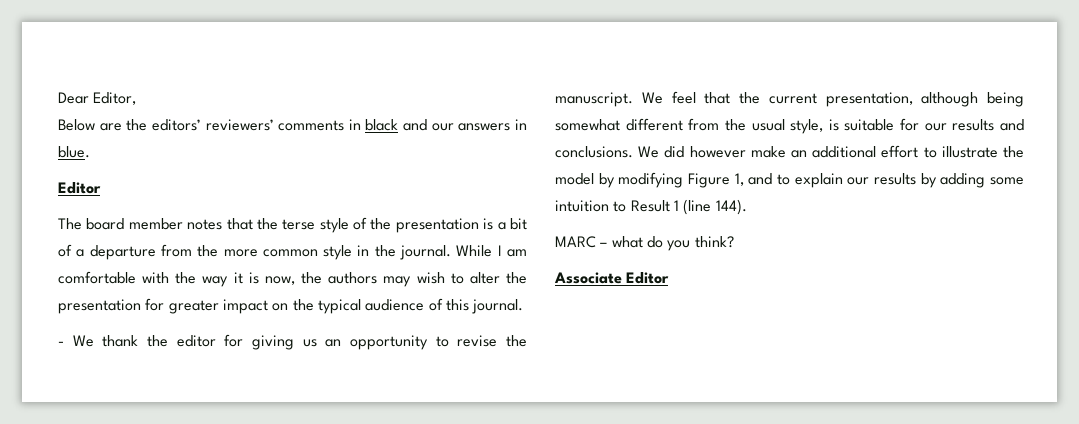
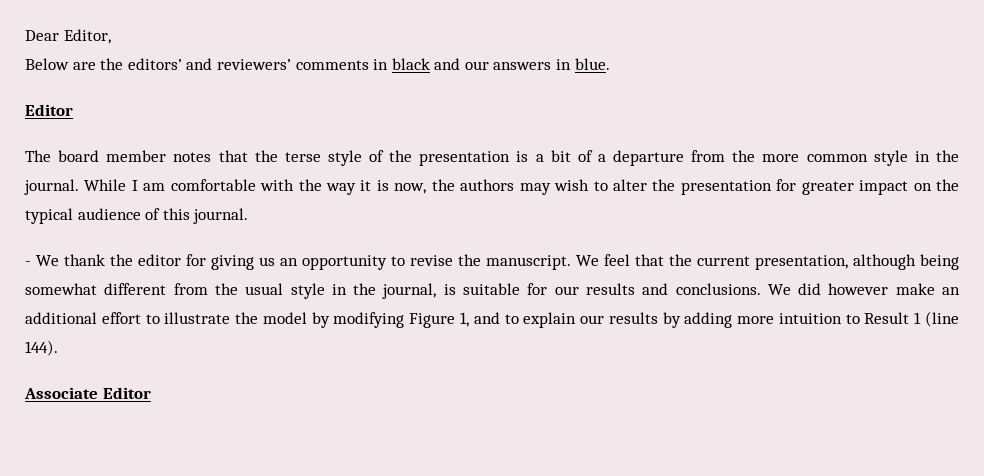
- Below are the editors’ reviewers’ comments in black and our answers in blue.
+ Below are the editors’ and reviewers’ comments in black and our answers in blue.
- We feel that the current presentation, although being somewhat different from the usual style, is suitable for our results and conclusions.
+ We feel that the current presentation, although being somewhat different from the usual style in the journal, is suitable for our results and conclusions.
- We did however make an additional effort to illustrate the model by modifying Figure 1, and to explain our results by adding some intuition to Result 1 (line 144).
+ We did however make an additional effort to illustrate the model by modifying Figure 1, and to explain our results by adding more intuition to Result 1 (line 144).
- MARC – what do you think?

